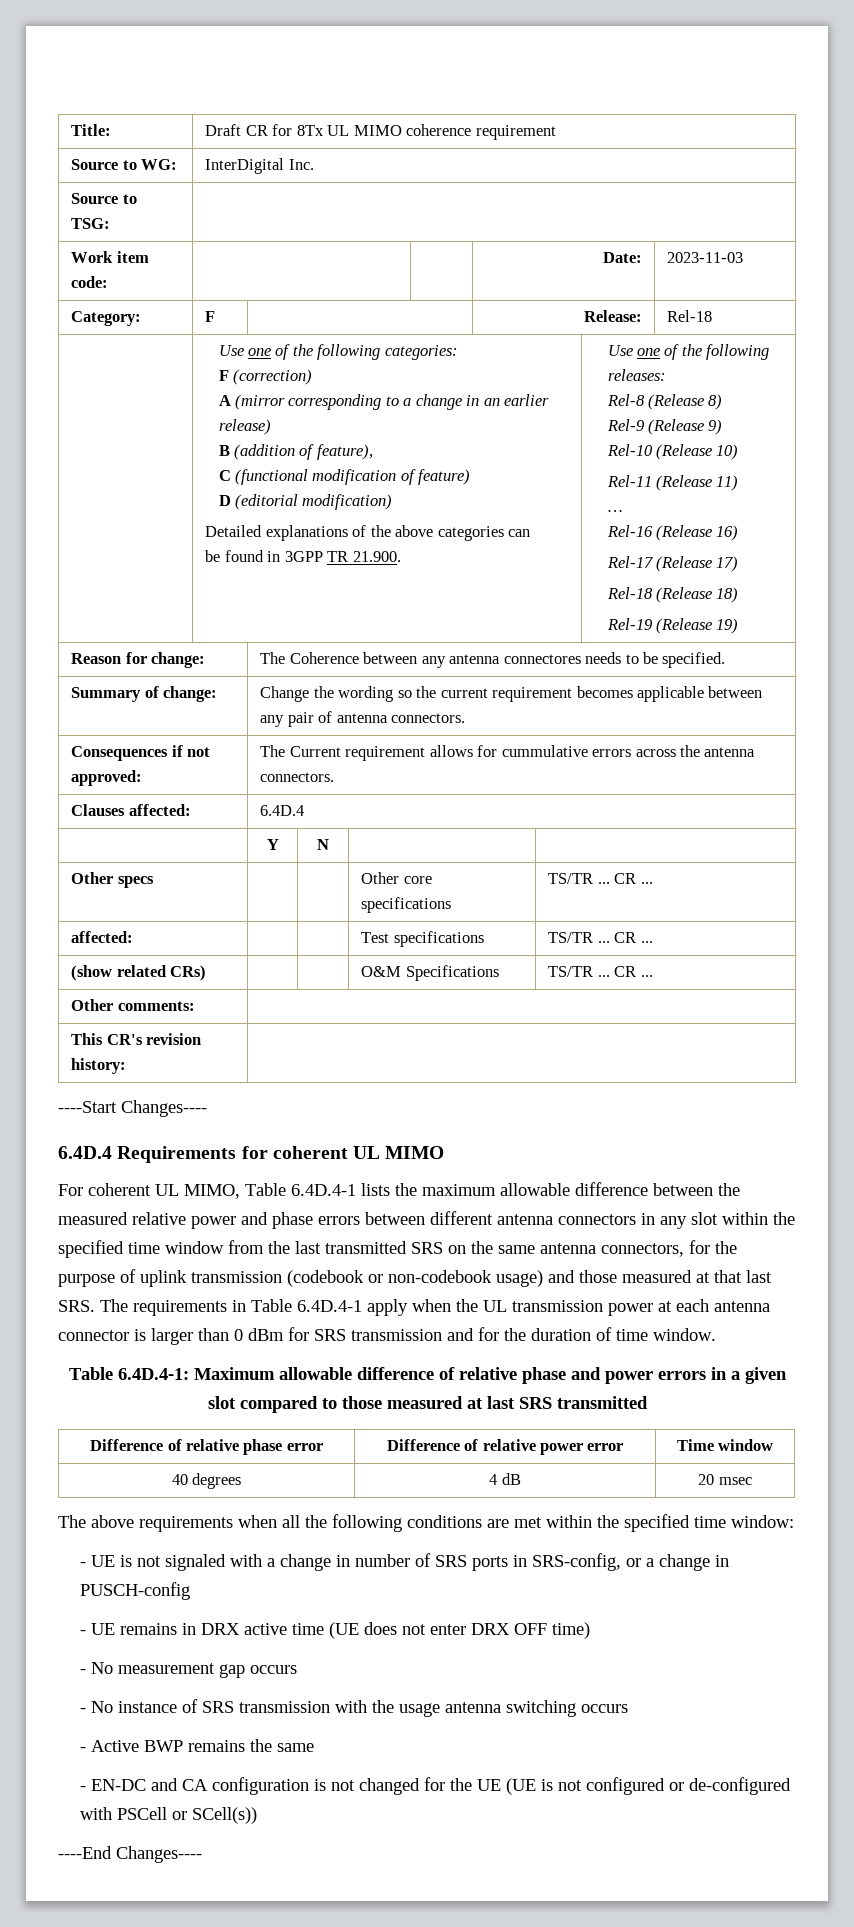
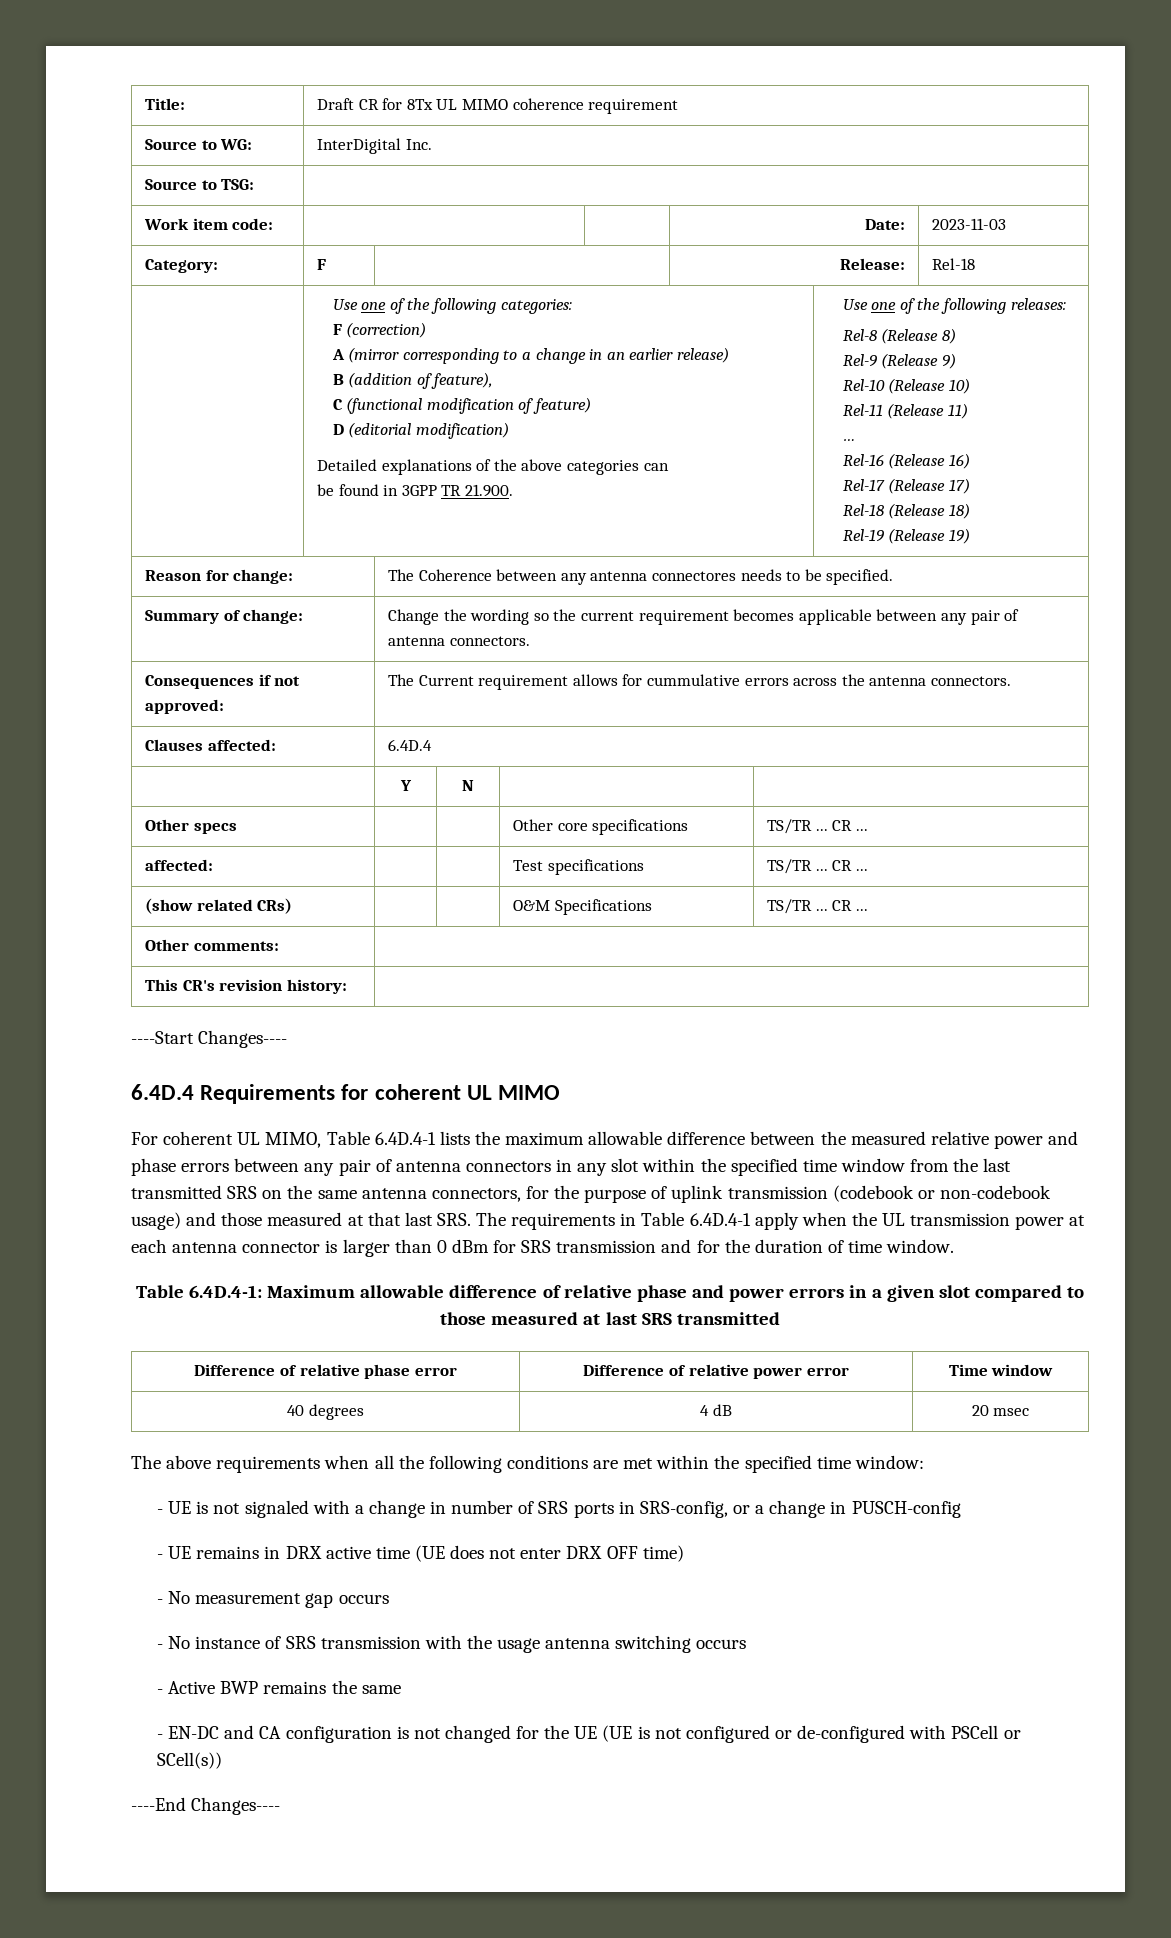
- For coherent UL MIMO, Table 6.4D.4-1 lists the maximum allowable difference between the measured relative power and phase errors between different antenna connectors in any slot within the specified time window from the last transmitted SRS on the same antenna connectors, for the purpose of uplink transmission (codebook or non-codebook usage) and those measured at that last SRS. The requirements in Table 6.4D.4-1 apply when the UL transmission power at each antenna connector is larger than 0 dBm for SRS transmission and for the duration of time window.
+ For coherent UL MIMO, Table 6.4D.4-1 lists the maximum allowable difference between the measured relative power and phase errors between any pair of antenna connectors in any slot within the specified time window from the last transmitted SRS on the same antenna connectors, for the purpose of uplink transmission (codebook or non-codebook usage) and those measured at that last SRS. The requirements in Table 6.4D.4-1 apply when the UL transmission power at each antenna connector is larger than 0 dBm for SRS transmission and for the duration of time window.

